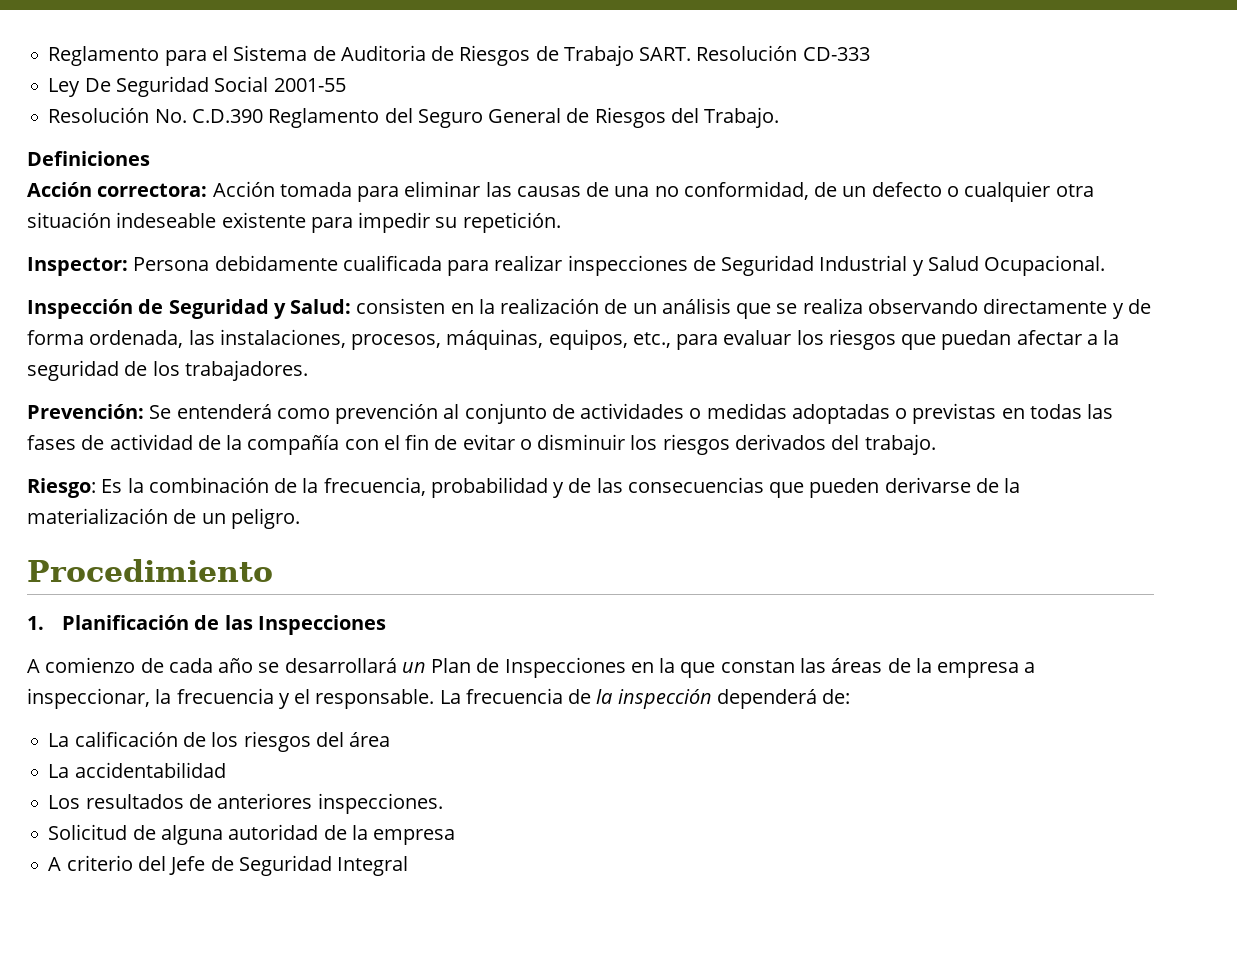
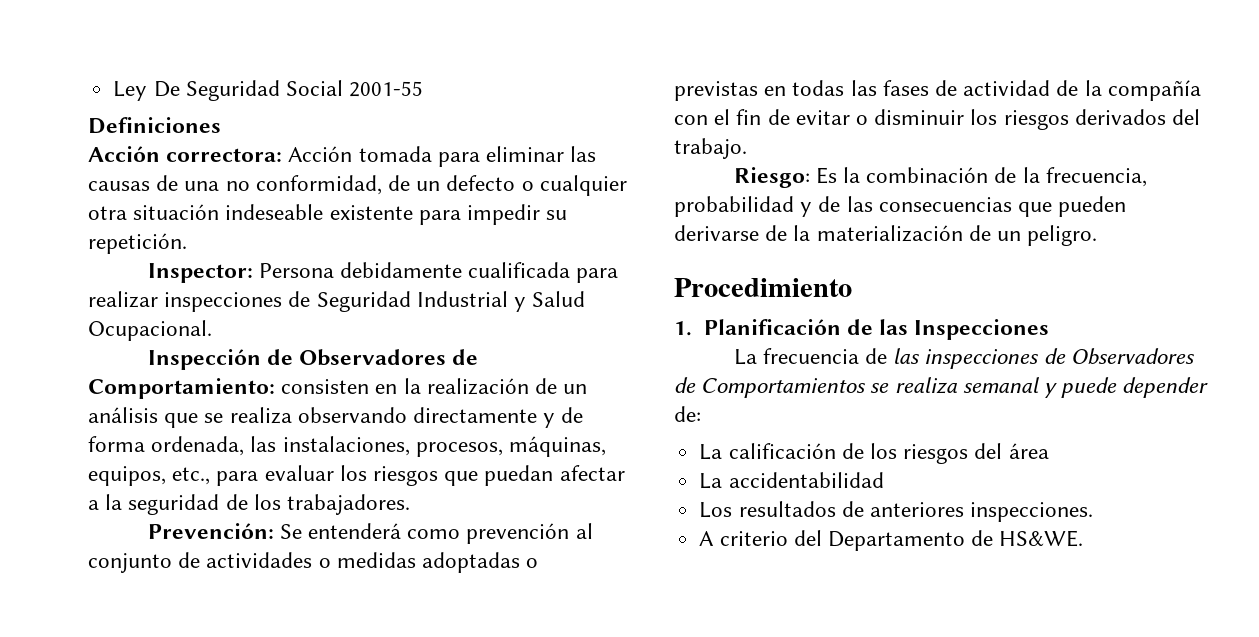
- Reglamento para el Sistema de Auditoria de Riesgos de Trabajo SART. Resolución CD-333
- Resolución No. C.D.390 Reglamento del Seguro General de Riesgos del Trabajo.
- Inspección de Seguridad y Salud: consisten en la realización de un análisis que se realiza observando directamente y de forma ordenada, las instalaciones, procesos, máquinas, equipos, etc., para evaluar los riesgos que puedan afectar a la seguridad de los trabajadores.
+ Inspección de Observadores de Comportamiento: consisten en la realización de un análisis que se realiza observando directamente y de forma ordenada, las instalaciones, procesos, máquinas, equipos, etc., para evaluar los riesgos que puedan afectar a la seguridad de los trabajadores.
- A comienzo de cada año se desarrollará un Plan de Inspecciones en la que constan las áreas de la empresa a inspeccionar, la frecuencia y el responsable. La frecuencia de la inspección dependerá de:
+ La frecuencia de las inspecciones de Observadores de Comportamientos se realiza semanal y puede depender de:
- Solicitud de alguna autoridad de la empresa
- A criterio del Jefe de Seguridad Integral
+ A criterio del Departamento de HS&WE.

